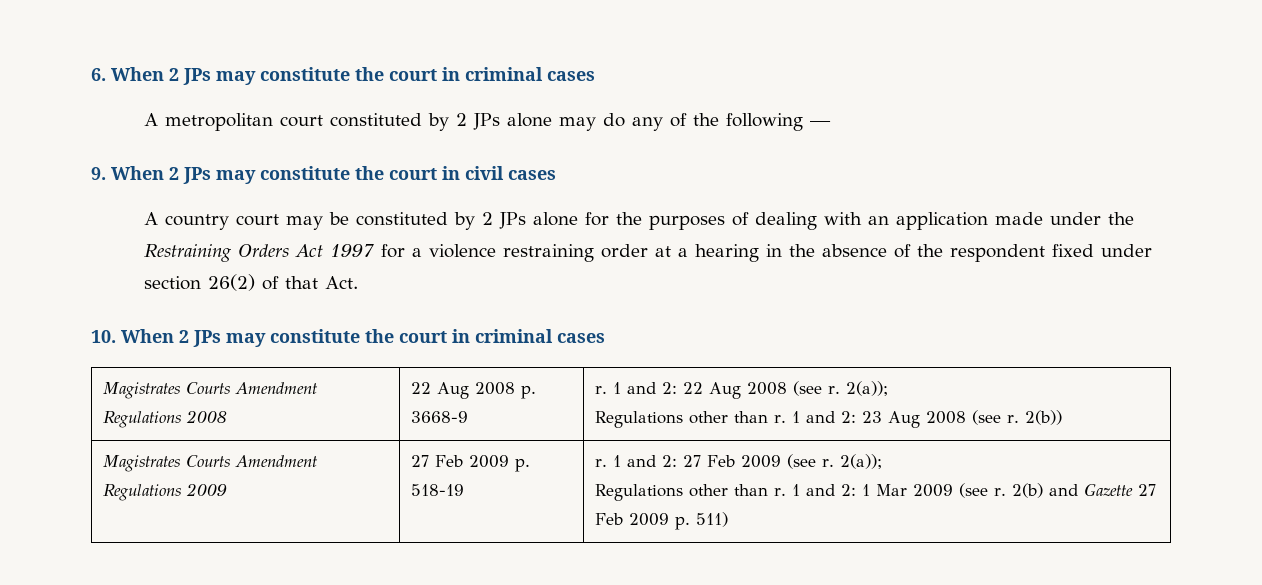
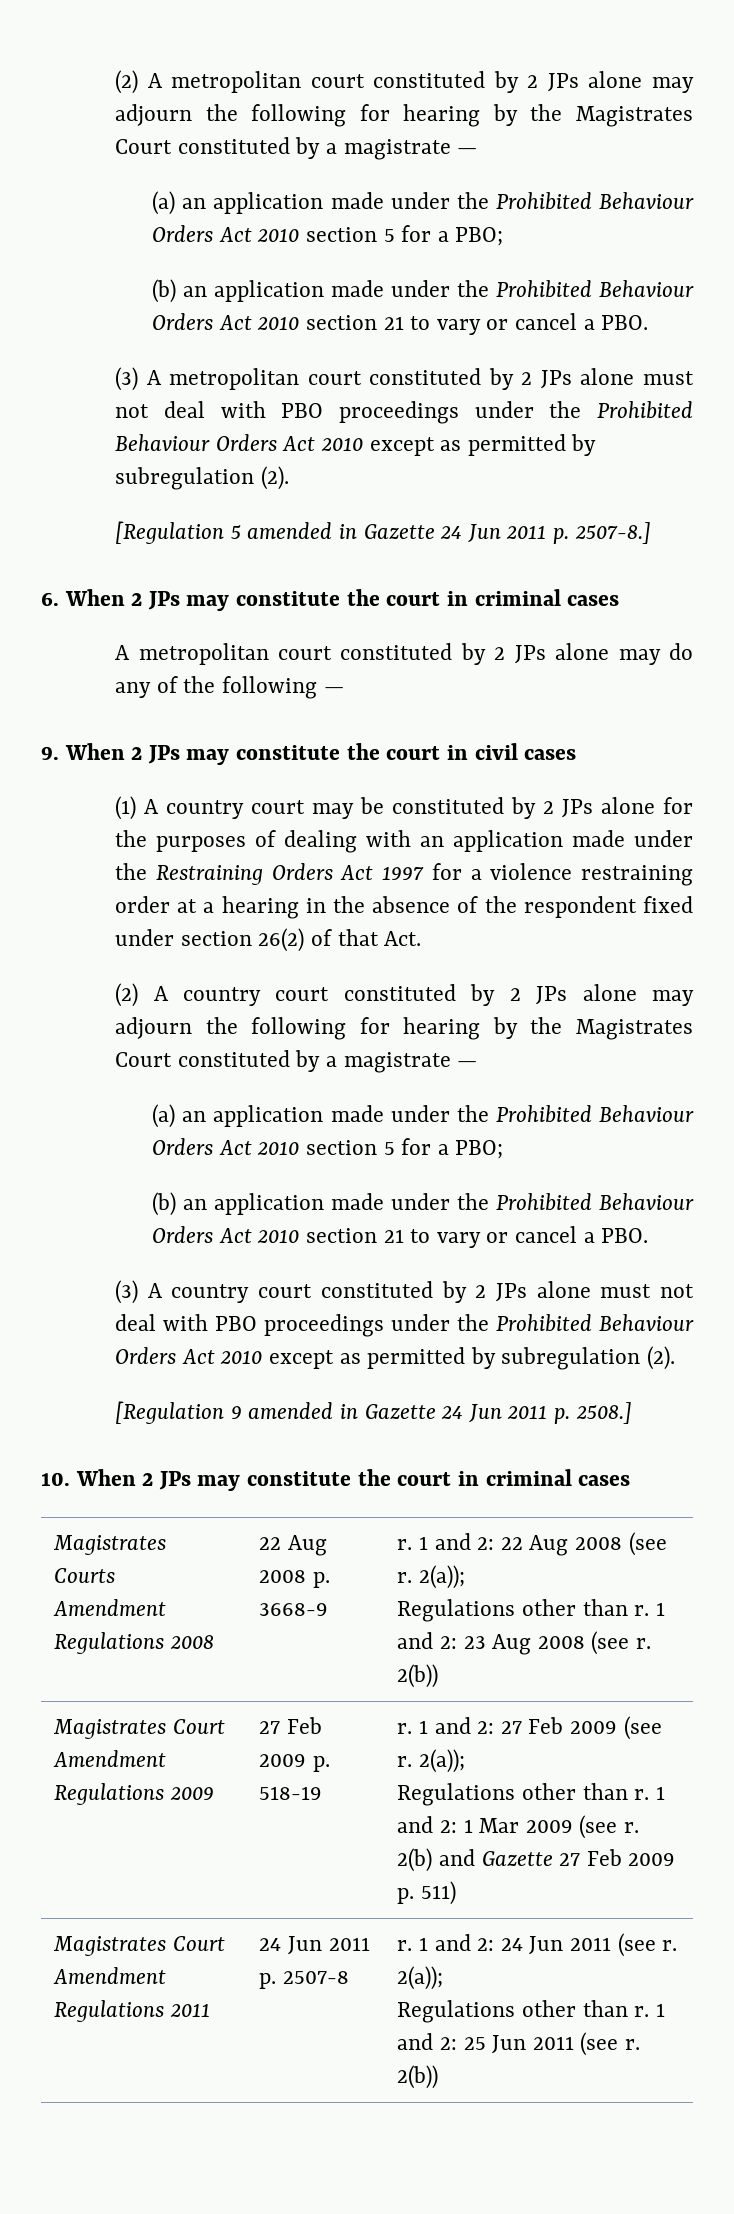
+ (2) A metropolitan court constituted by 2 JPs alone may adjourn the following for hearing by the Magistrates Court constituted by a magistrate —
+ (a) an application made under the Prohibited Behaviour Orders Act 2010 section 5 for a PBO;
+ (b) an application made under the Prohibited Behaviour Orders Act 2010 section 21 to vary or cancel a PBO.
+ (3) A metropolitan court constituted by 2 JPs alone must not deal with PBO proceedings under the Prohibited Behaviour Orders Act 2010 except as permitted by subregulation (2).
+ [Regulation 5 amended in Gazette 24 Jun 2011 p. 2507-8.]
- A country court may be constituted by 2 JPs alone for the purposes of dealing with an application made under the Restraining Orders Act 1997 for a violence restraining order at a hearing in the absence of the respondent fixed under section 26(2) of that Act.
+ (1) A country court may be constituted by 2 JPs alone for the purposes of dealing with an application made under the Restraining Orders Act 1997 for a violence restraining order at a hearing in the absence of the respondent fixed under section 26(2) of that Act.
+ (2) A country court constituted by 2 JPs alone may adjourn the following for hearing by the Magistrates Court constituted by a magistrate —
+ (a) an application made under the Prohibited Behaviour Orders Act 2010 section 5 for a PBO;
+ (b) an application made under the Prohibited Behaviour Orders Act 2010 section 21 to vary or cancel a PBO.
+ (3) A country court constituted by 2 JPs alone must not deal with PBO proceedings under the Prohibited Behaviour Orders Act 2010 except as permitted by subregulation (2).
+ [Regulation 9 amended in Gazette 24 Jun 2011 p. 2508.]
- Magistrates Courts Amendment Regulations 2009 | 27 Feb 2009 p. 518-19 | r. 1 and 2: 27 Feb 2009 (see r. 2(a));
+ Magistrates Court Amendment Regulations 2009 | 27 Feb 2009 p. 518-19 | r. 1 and 2: 27 Feb 2009 (see r. 2(a));
+ Magistrates Court Amendment Regulations 2011 | 24 Jun 2011 p. 2507-8 | r. 1 and 2: 24 Jun 2011 (see r. 2(a));
+ Regulations other than r. 1 and 2: 25 Jun 2011 (see r. 2(b))

